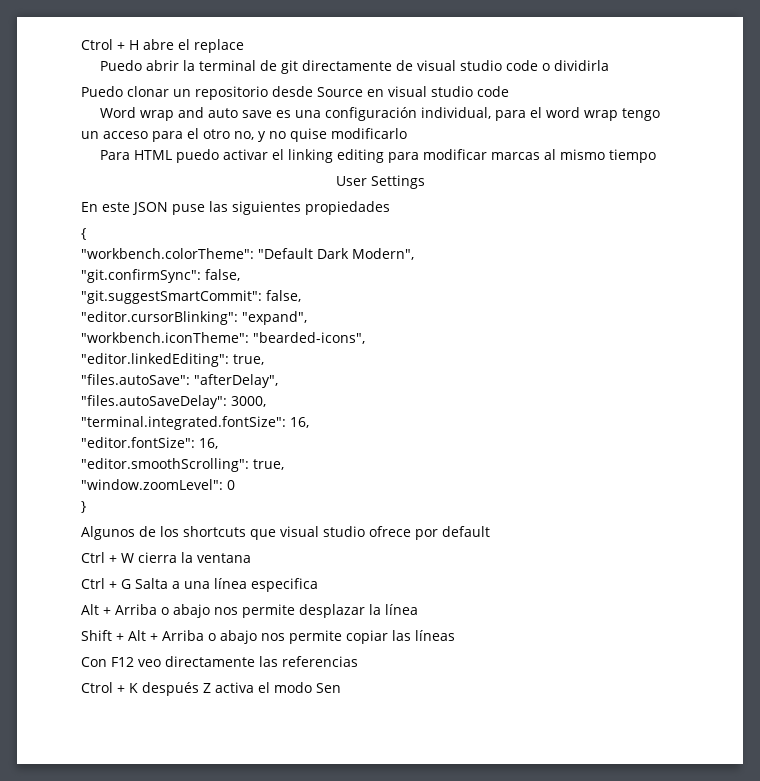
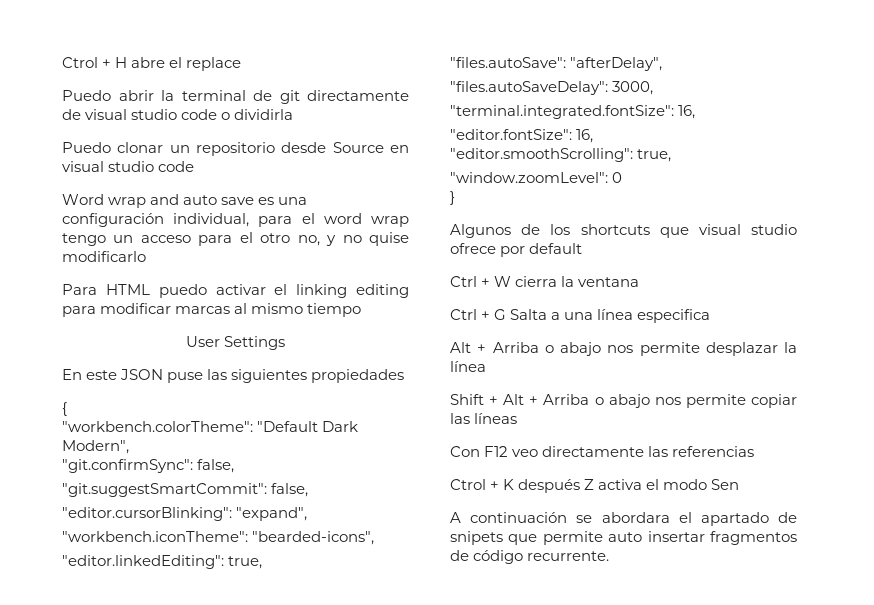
+ A continuación se abordara el apartado de snipets que permite auto insertar fragmentos de código recurrente.

